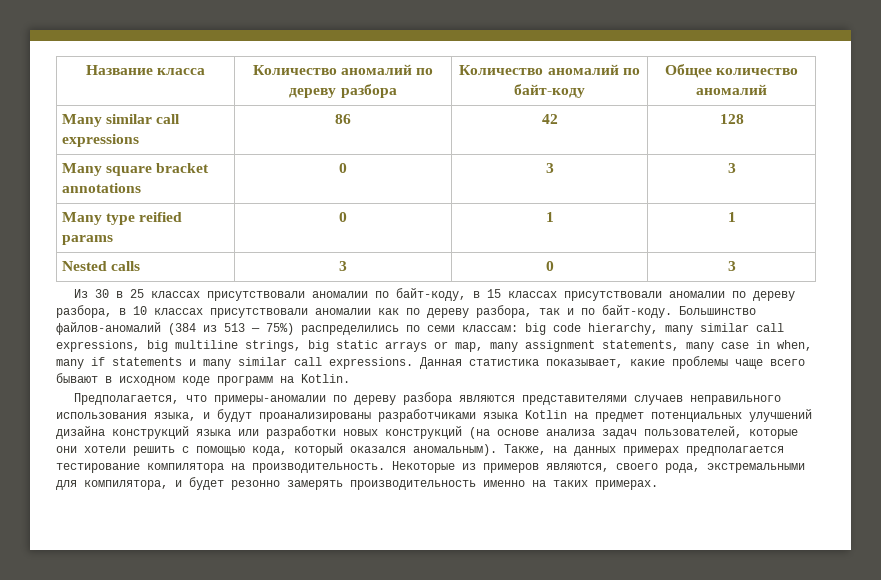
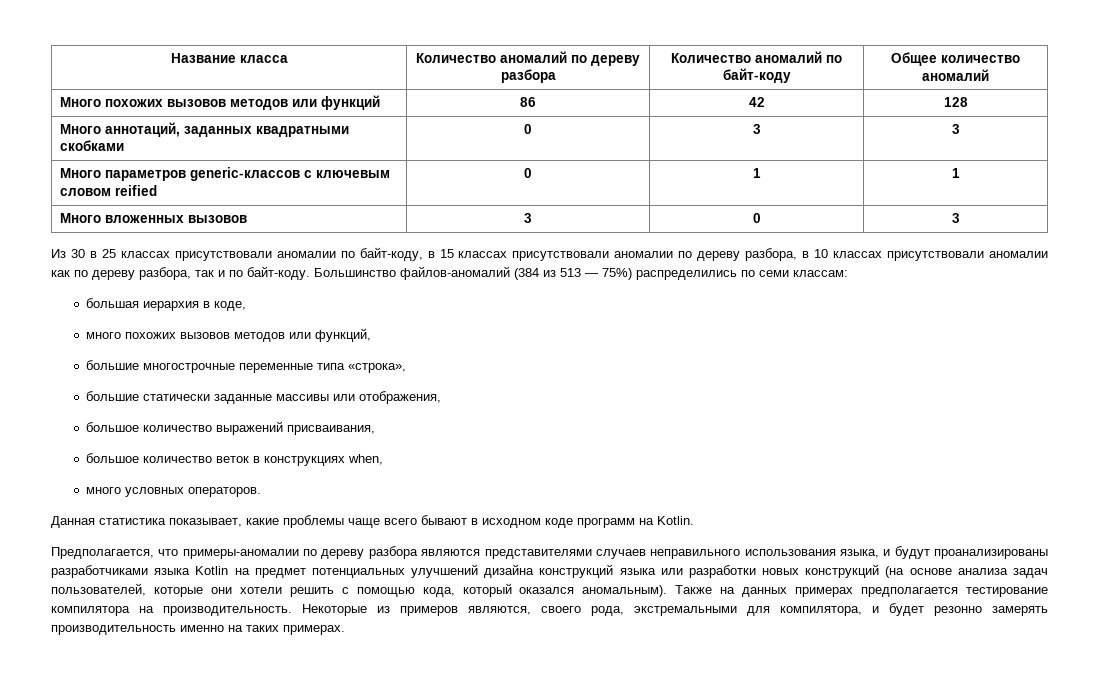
- Many similar call expressions | 86 | 42 | 128
- Many square bracket annotations | 0 | 3 | 3
- Many type reified params | 0 | 1 | 1
+ Много похожих вызовов методов или функций | 86 | 42 | 128
+ Много аннотаций, заданных квадратными скобками | 0 | 3 | 3
+ Много параметров generic-классов с ключевым словом reified | 0 | 1 | 1
- Nested calls | 3 | 0 | 3
+ Много вложенных вызовов | 3 | 0 | 3
- Большинство файлов-аномалий (384 из 513 — 75%) распределились по семи классам: big code hierarchy, many similar call expressions, big multiline strings, big static arrays or map, many assignment statements, many case in when, many if statements и many similar call expressions. Данная статистика показывает, какие проблемы чаще всего бывают в исходном коде программ на Kotlin.
+ Большинство файлов-аномалий (384 из 513 — 75%) распределились по семи классам:
+ большая иерархия в коде,
+ много похожих вызовов методов или функций,
+ большие многострочные переменные типа «строка»,
+ большие статически заданные массивы или отображения,
+ большое количество выражений присваивания,
+ большое количество веток в конструкциях when,
+ много условных операторов.
+ Данная статистика показывает, какие проблемы чаще всего бывают в исходном коде программ на Kotlin.
- Также, на данных примерах предполагается тестирование компилятора на производительность.
+ Также на данных примерах предполагается тестирование компилятора на производительность.

